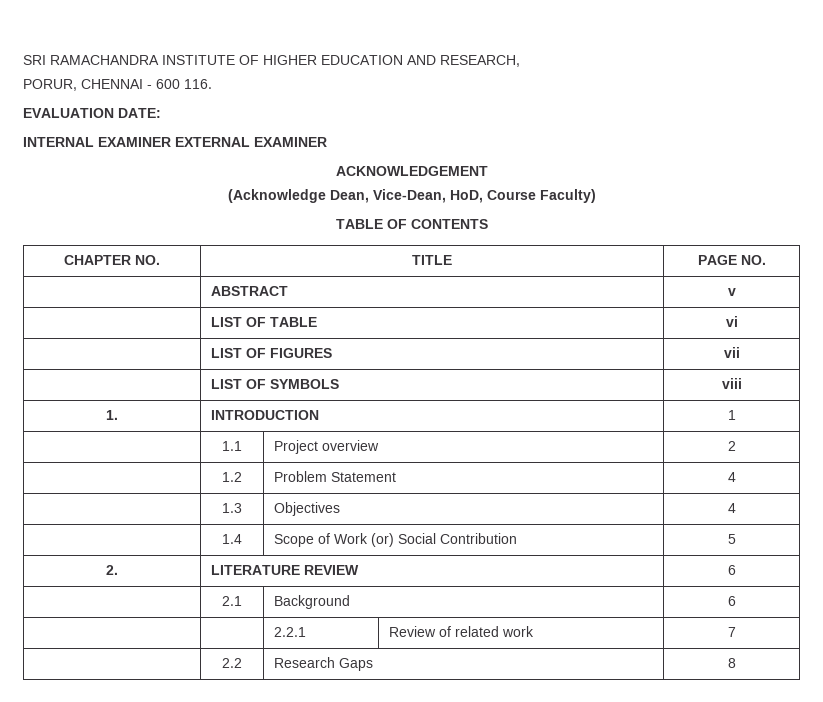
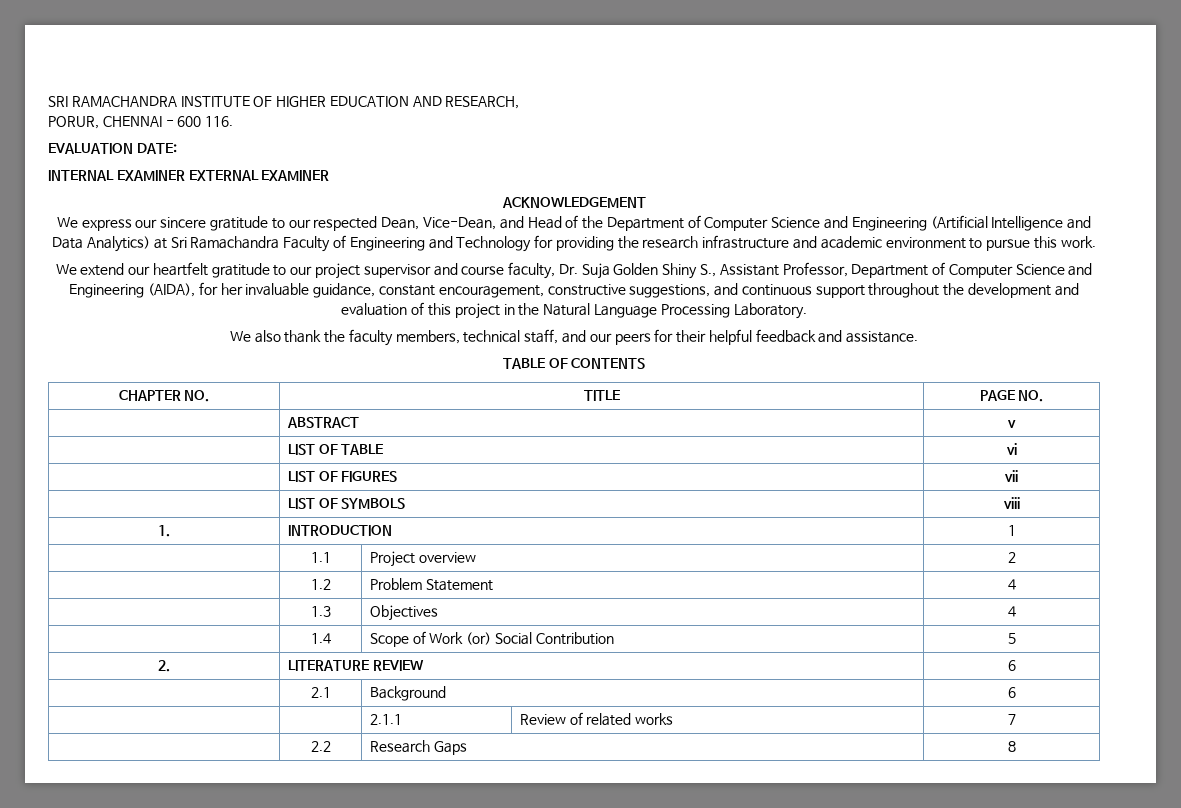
- (Acknowledge Dean, Vice-Dean, HoD, Course Faculty)
+ We express our sincere gratitude to our respected Dean, Vice-Dean, and Head of the Department of Computer Science and Engineering (Artificial Intelligence and Data Analytics) at Sri Ramachandra Faculty of Engineering and Technology for providing the research infrastructure and academic environment to pursue this work.
+ We extend our heartfelt gratitude to our project supervisor and course faculty, Dr. Suja Golden Shiny S., Assistant Professor, Department of Computer Science and Engineering (AIDA), for her invaluable guidance, constant encouragement, constructive suggestions, and continuous support throughout the development and evaluation of this project in the Natural Language Processing Laboratory.
+ We also thank the faculty members, technical staff, and our peers for their helpful feedback and assistance.
- | | 2.2.1 | Review of related work | 7
+ | | 2.1.1 | Review of related works | 7

